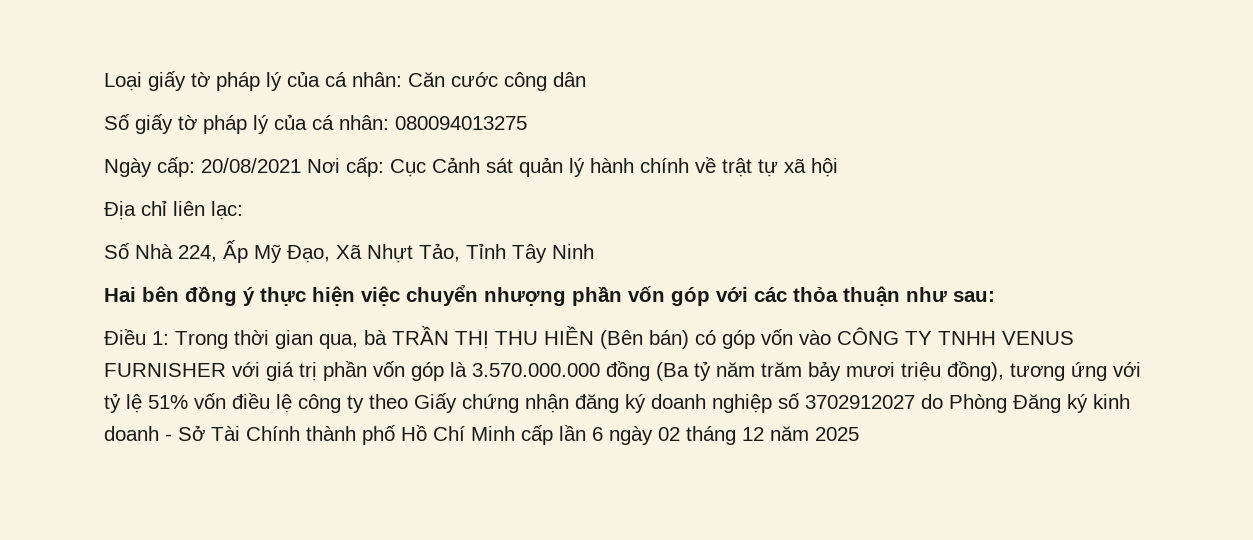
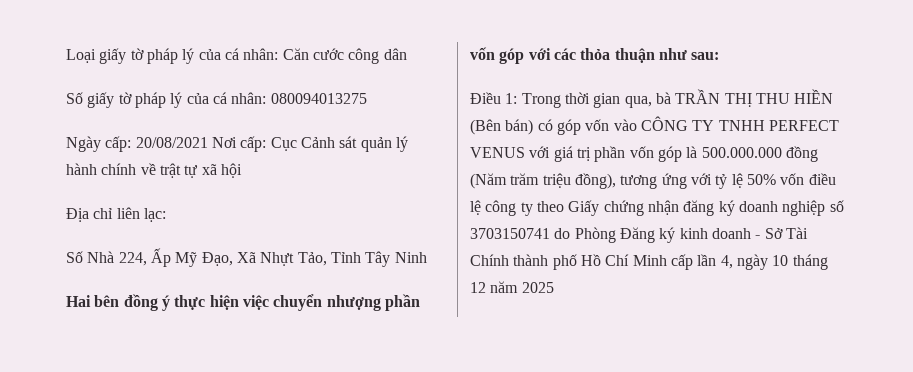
- Trong thời gian qua, bà TRẦN THỊ THU HIỀN (Bên bán) có góp vốn vào CÔNG TY TNHH VENUS FURNISHER với giá trị phần vốn góp là 3.570.000.000 đồng (Ba tỷ năm trăm bảy mươi triệu đồng), tương ứng với tỷ lệ 51% vốn điều lệ công ty theo Giấy chứng nhận đăng ký doanh nghiệp số 3702912027 do Phòng Đăng ký kinh doanh - Sở Tài Chính thành phố Hồ Chí Minh cấp lần 6 ngày 02 tháng 12 năm 2025
+ Trong thời gian qua, bà TRẦN THỊ THU HIỀN (Bên bán) có góp vốn vào CÔNG TY TNHH PERFECT VENUS với giá trị phần vốn góp là 500.000.000 đồng (Năm trăm triệu đồng), tương ứng với tỷ lệ 50% vốn điều lệ công ty theo Giấy chứng nhận đăng ký doanh nghiệp số 3703150741 do Phòng Đăng ký kinh doanh - Sở Tài Chính thành phố Hồ Chí Minh cấp lần 4, ngày 10 tháng 12 năm 2025

